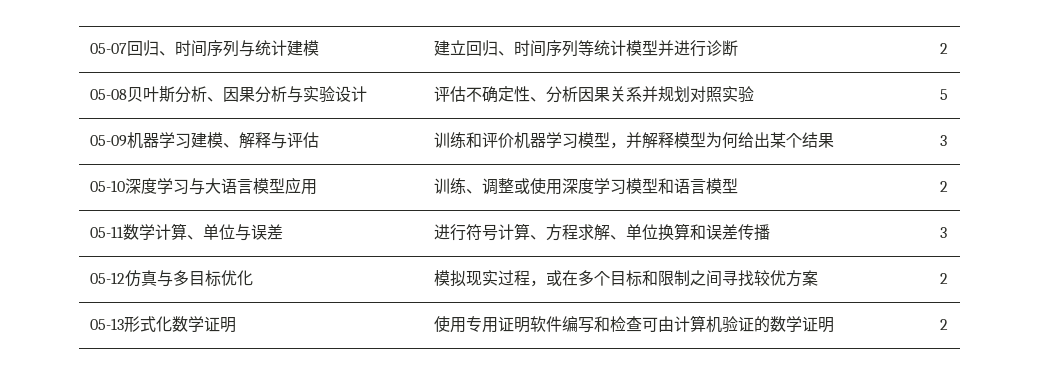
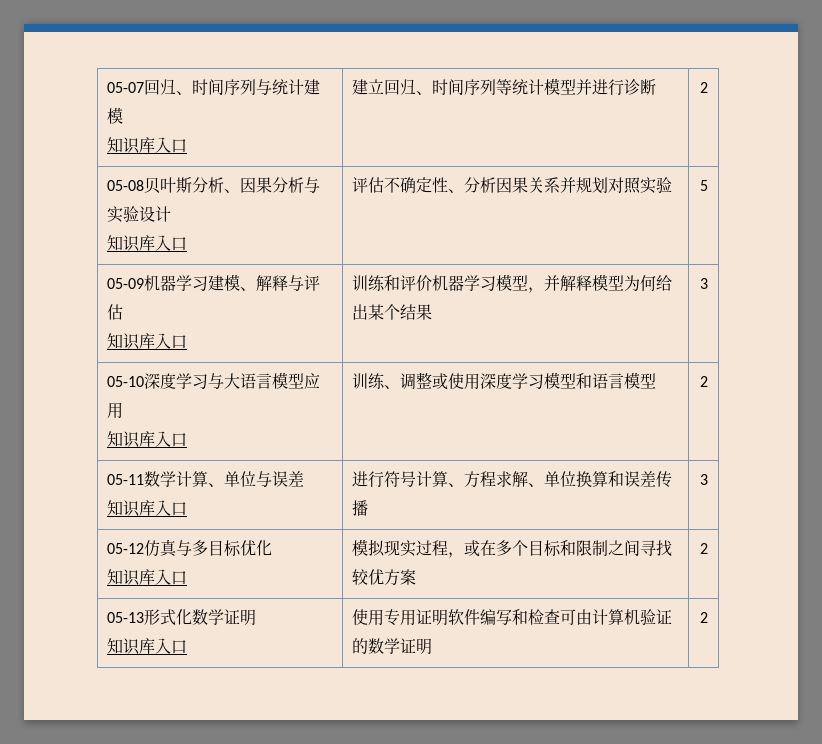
- 05-07回归、时间序列与统计建模 | 建立回归、时间序列等统计模型并进行诊断 | 2
+ 05-07回归、时间序列与统计建模
+ 知识库入口 | 建立回归、时间序列等统计模型并进行诊断 | 2
- 05-08贝叶斯分析、因果分析与实验设计 | 评估不确定性、分析因果关系并规划对照实验 | 5
+ 05-08贝叶斯分析、因果分析与实验设计
+ 知识库入口 | 评估不确定性、分析因果关系并规划对照实验 | 5
- 05-09机器学习建模、解释与评估 | 训练和评价机器学习模型，并解释模型为何给出某个结果 | 3
+ 05-09机器学习建模、解释与评估
+ 知识库入口 | 训练和评价机器学习模型，并解释模型为何给出某个结果 | 3
- 05-10深度学习与大语言模型应用 | 训练、调整或使用深度学习模型和语言模型 | 2
+ 05-10深度学习与大语言模型应用
+ 知识库入口 | 训练、调整或使用深度学习模型和语言模型 | 2
- 05-11数学计算、单位与误差 | 进行符号计算、方程求解、单位换算和误差传播 | 3
+ 05-11数学计算、单位与误差
+ 知识库入口 | 进行符号计算、方程求解、单位换算和误差传播 | 3
- 05-12仿真与多目标优化 | 模拟现实过程，或在多个目标和限制之间寻找较优方案 | 2
+ 05-12仿真与多目标优化
+ 知识库入口 | 模拟现实过程，或在多个目标和限制之间寻找较优方案 | 2
- 05-13形式化数学证明 | 使用专用证明软件编写和检查可由计算机验证的数学证明 | 2
+ 05-13形式化数学证明
+ 知识库入口 | 使用专用证明软件编写和检查可由计算机验证的数学证明 | 2

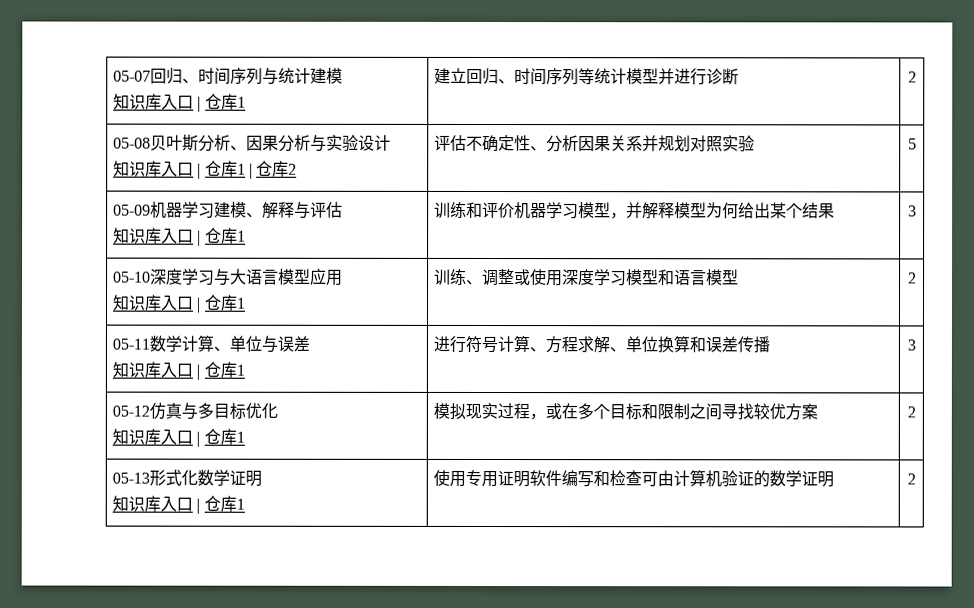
  05-07回归、时间序列与统计建模
- 知识库入口 | 建立回归、时间序列等统计模型并进行诊断 | 2
+ 知识库入口 | 仓库1 | 建立回归、时间序列等统计模型并进行诊断 | 2
  05-08贝叶斯分析、因果分析与实验设计
- 知识库入口 | 评估不确定性、分析因果关系并规划对照实验 | 5
+ 知识库入口 | 仓库1 | 仓库2 | 评估不确定性、分析因果关系并规划对照实验 | 5
  05-09机器学习建模、解释与评估
- 知识库入口 | 训练和评价机器学习模型，并解释模型为何给出某个结果 | 3
+ 知识库入口 | 仓库1 | 训练和评价机器学习模型，并解释模型为何给出某个结果 | 3
  05-10深度学习与大语言模型应用
- 知识库入口 | 训练、调整或使用深度学习模型和语言模型 | 2
+ 知识库入口 | 仓库1 | 训练、调整或使用深度学习模型和语言模型 | 2
  05-11数学计算、单位与误差
- 知识库入口 | 进行符号计算、方程求解、单位换算和误差传播 | 3
+ 知识库入口 | 仓库1 | 进行符号计算、方程求解、单位换算和误差传播 | 3
  05-12仿真与多目标优化
- 知识库入口 | 模拟现实过程，或在多个目标和限制之间寻找较优方案 | 2
+ 知识库入口 | 仓库1 | 模拟现实过程，或在多个目标和限制之间寻找较优方案 | 2
  05-13形式化数学证明
- 知识库入口 | 使用专用证明软件编写和检查可由计算机验证的数学证明 | 2
+ 知识库入口 | 仓库1 | 使用专用证明软件编写和检查可由计算机验证的数学证明 | 2

